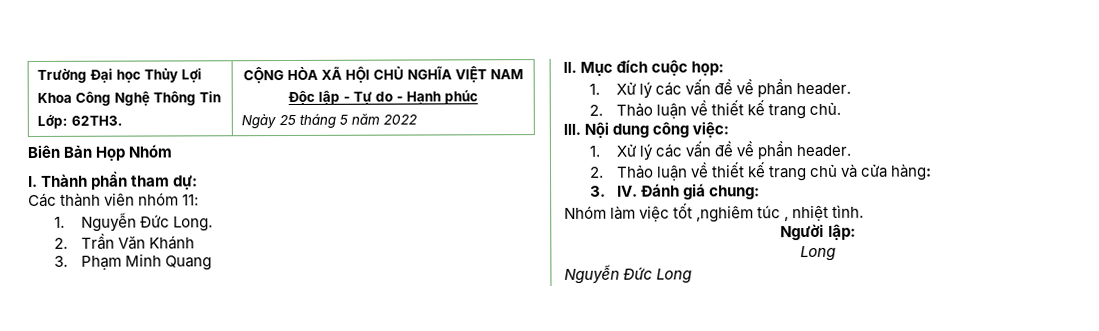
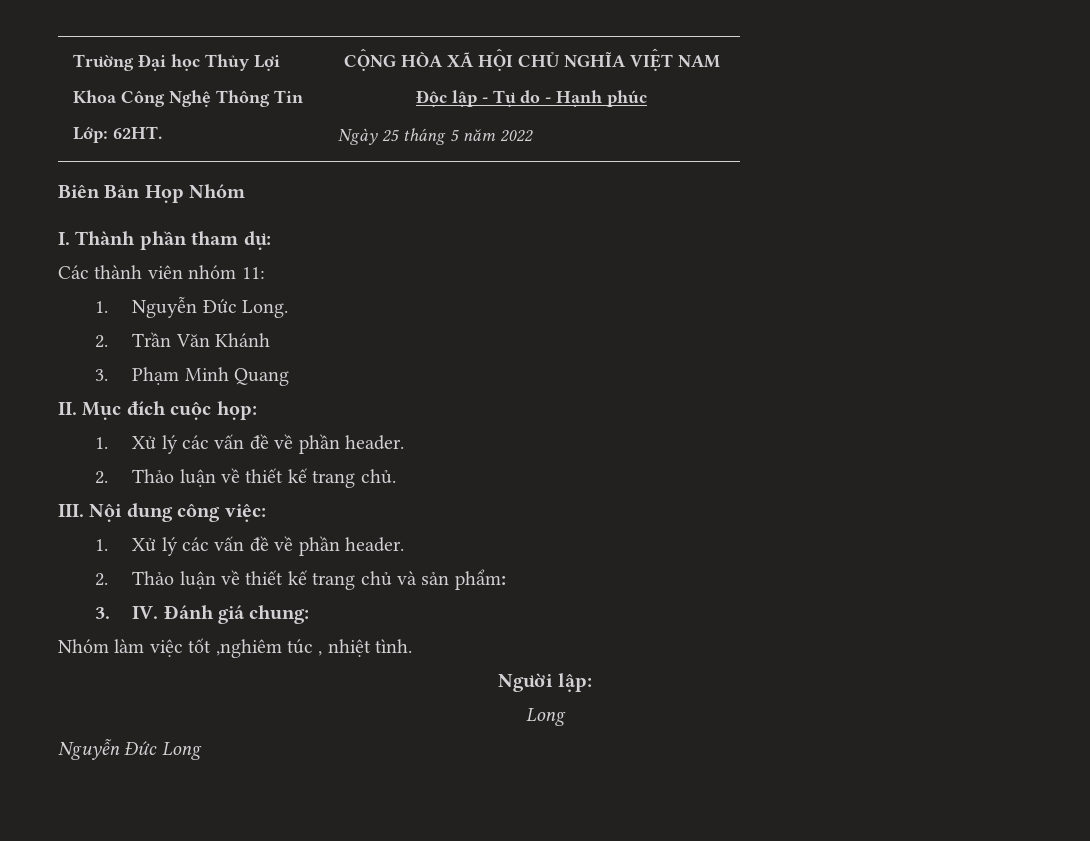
  Trường Đại học Thủy Lợi
  Khoa Công Nghệ Thông Tin
- Lớp: 62TH3. | CỘNG HÒA XÃ HỘI CHỦ NGHĨA VIỆT NAM
+ Lớp: 62HT. | CỘNG HÒA XÃ HỘI CHỦ NGHĨA VIỆT NAM
- 2. Thảo luận về thiết kế trang chủ và cửa hàng:
+ 2. Thảo luận về thiết kế trang chủ và sản phẩm:

